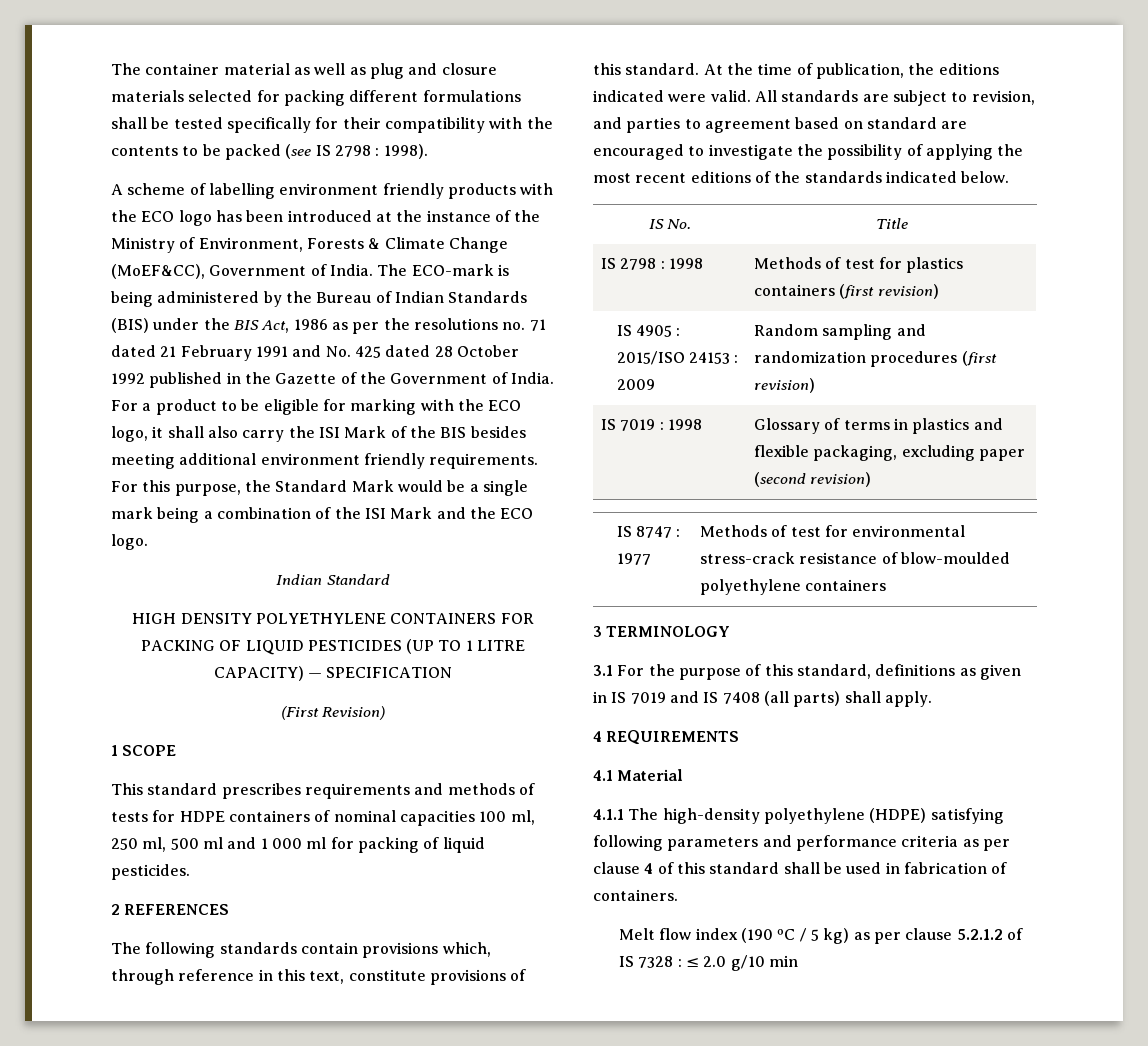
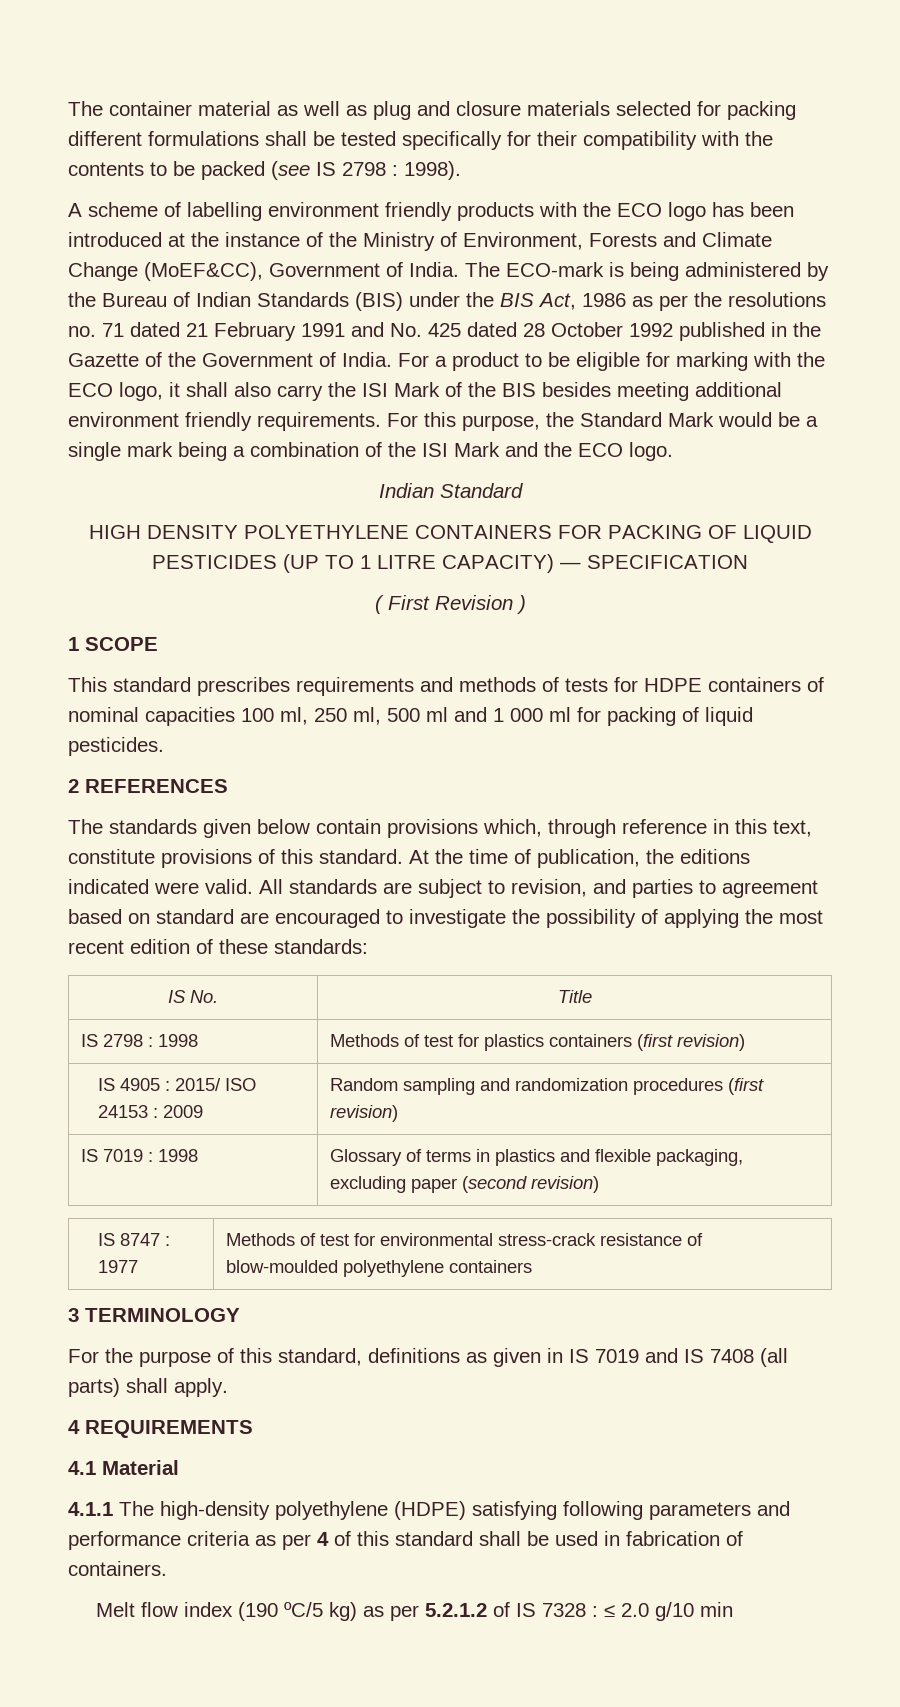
- A scheme of labelling environment friendly products with the ECO logo has been introduced at the instance of the Ministry of Environment, Forests & Climate Change (MoEF&CC), Government of India.
+ A scheme of labelling environment friendly products with the ECO logo has been introduced at the instance of the Ministry of Environment, Forests and Climate Change (MoEF&CC), Government of India.
- (First Revision)
+ ( First Revision )
- The following standards contain provisions which, through reference in this text, constitute provisions of this standard.
+ The standards given below contain provisions which, through reference in this text, constitute provisions of this standard.
- All standards are subject to revision, and parties to agreement based on standard are encouraged to investigate the possibility of applying the most recent editions of the standards indicated below.
+ All standards are subject to revision, and parties to agreement based on standard are encouraged to investigate the possibility of applying the most recent edition of these standards:
- IS 4905 : 2015/ISO 24153 : 2009 | Random sampling and randomization procedures (first revision)
+ IS 4905 : 2015/ ISO 24153 : 2009 | Random sampling and randomization procedures (first revision)
- 3.1 For the purpose of this standard, definitions as given in IS 7019 and IS 7408 (all parts) shall apply.
+ For the purpose of this standard, definitions as given in IS 7019 and IS 7408 (all parts) shall apply.
- 4.1.1 The high-density polyethylene (HDPE) satisfying following parameters and performance criteria as per clause 4 of this standard shall be used in fabrication of containers.
+ 4.1.1 The high-density polyethylene (HDPE) satisfying following parameters and performance criteria as per 4 of this standard shall be used in fabrication of containers.
- Melt flow index (190 ºC / 5 kg) as per clause 5.2.1.2 of IS 7328 : ≤ 2.0 g/10 min
+ Melt flow index (190 ºC/5 kg) as per 5.2.1.2 of IS 7328 : ≤ 2.0 g/10 min

